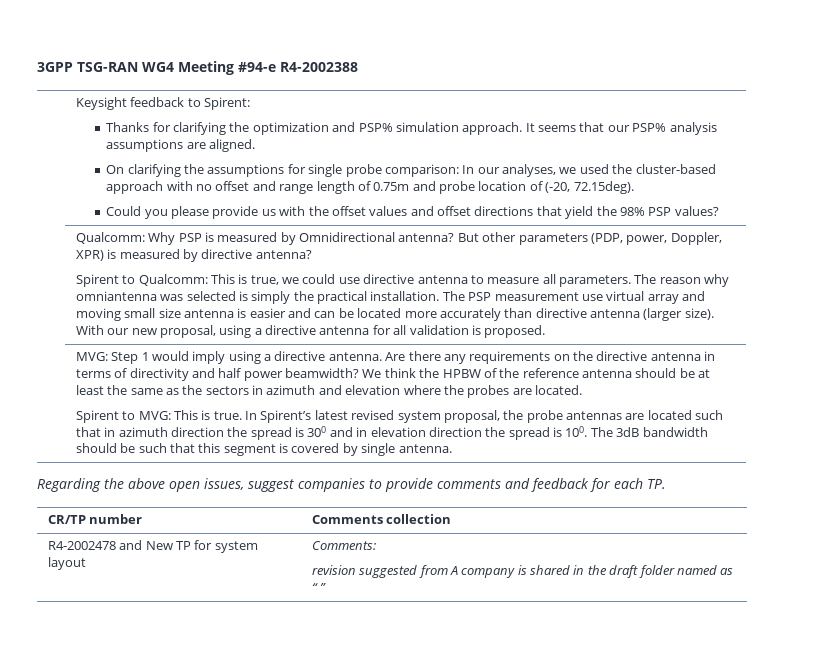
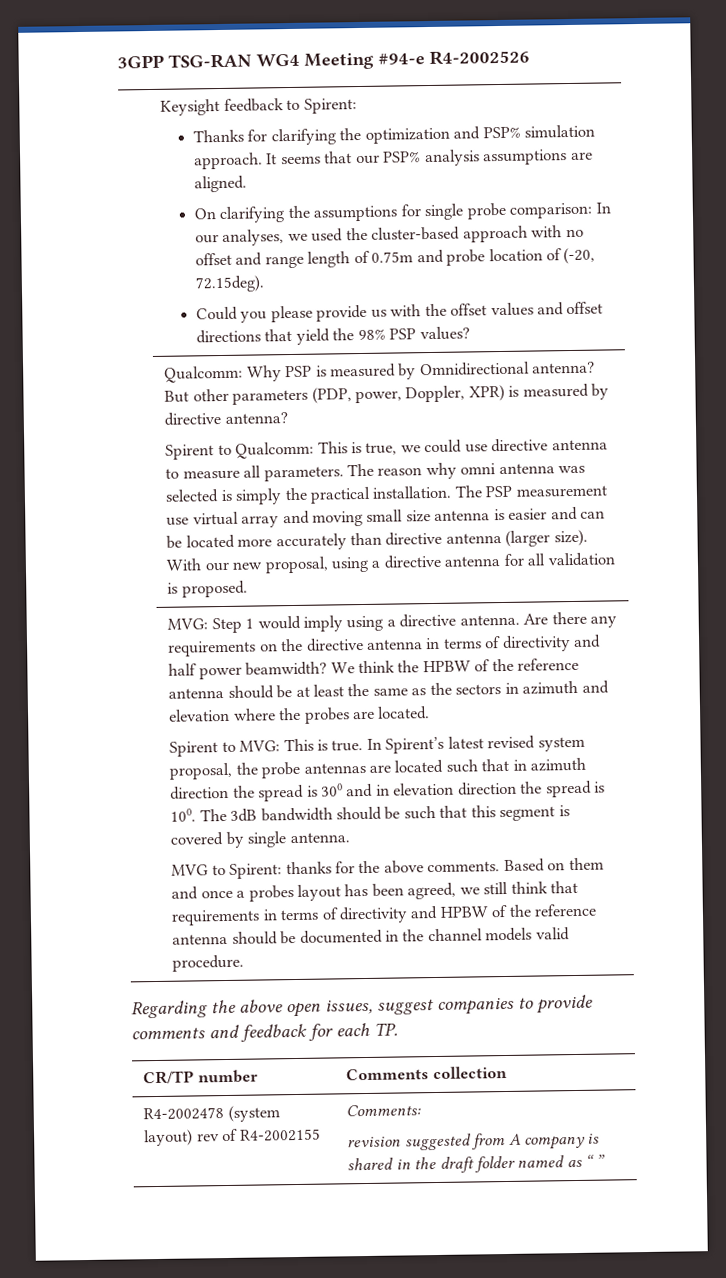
- 3GPP TSG-RAN WG4 Meeting #94-e R4-2002388
+ 3GPP TSG-RAN WG4 Meeting #94-e R4-2002526
- The reason why omniantenna was selected is simply the practical installation.
+ The reason why omni antenna was selected is simply the practical installation.
+ MVG to Spirent: thanks for the above comments. Based on them and once a probes layout has been agreed, we still think that requirements in terms of directivity and HPBW of the reference antenna should be documented in the channel models valid procedure.
- R4-2002478 and New TP for system layout | Comments:
+ R4-2002478 (system layout) rev of R4-2002155 | Comments:

